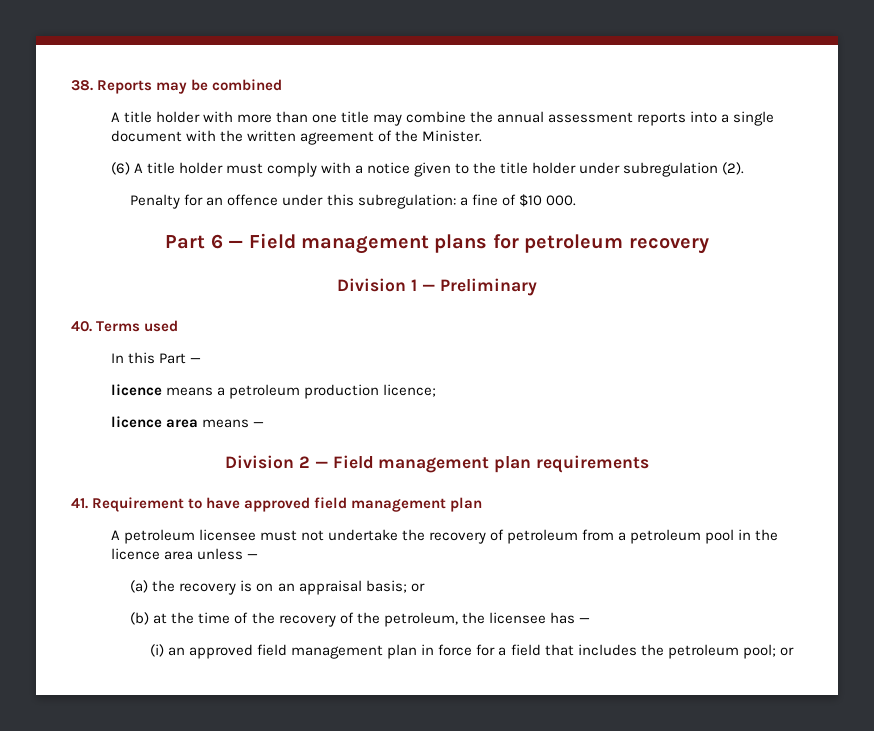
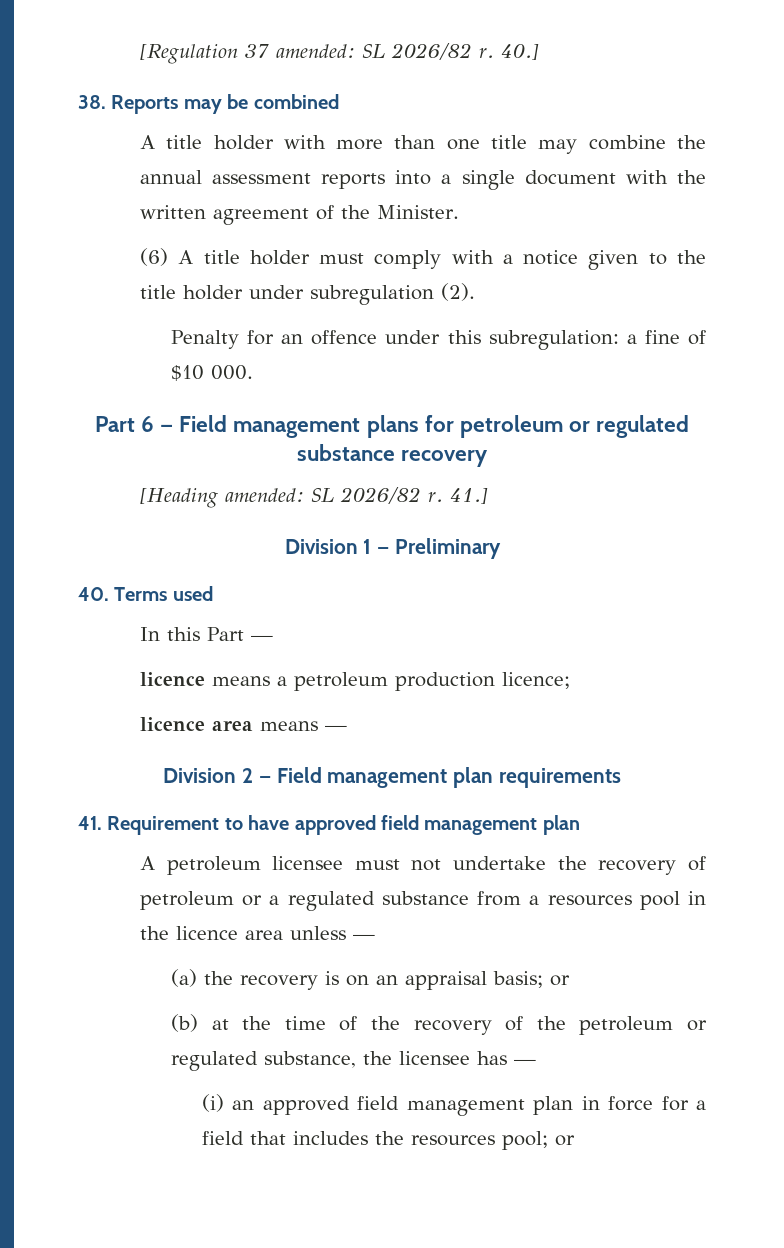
+ [Regulation 37 amended: SL 2026/82 r. 40.]
- Part 6 — Field management plans for petroleum recovery
+ Part 6 — Field management plans for petroleum or regulated substance recovery
+ [Heading amended: SL 2026/82 r. 41.]
- A petroleum licensee must not undertake the recovery of petroleum from a petroleum pool in the licence area unless —
+ A petroleum licensee must not undertake the recovery of petroleum or a regulated substance from a resources pool in the licence area unless —
- (b) at the time of the recovery of the petroleum, the licensee has —
+ (b) at the time of the recovery of the petroleum or regulated substance, the licensee has —
- (i) an approved field management plan in force for a field that includes the petroleum pool; or
+ (i) an approved field management plan in force for a field that includes the resources pool; or

